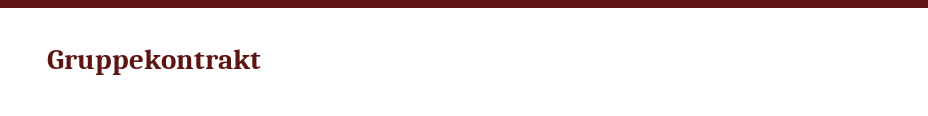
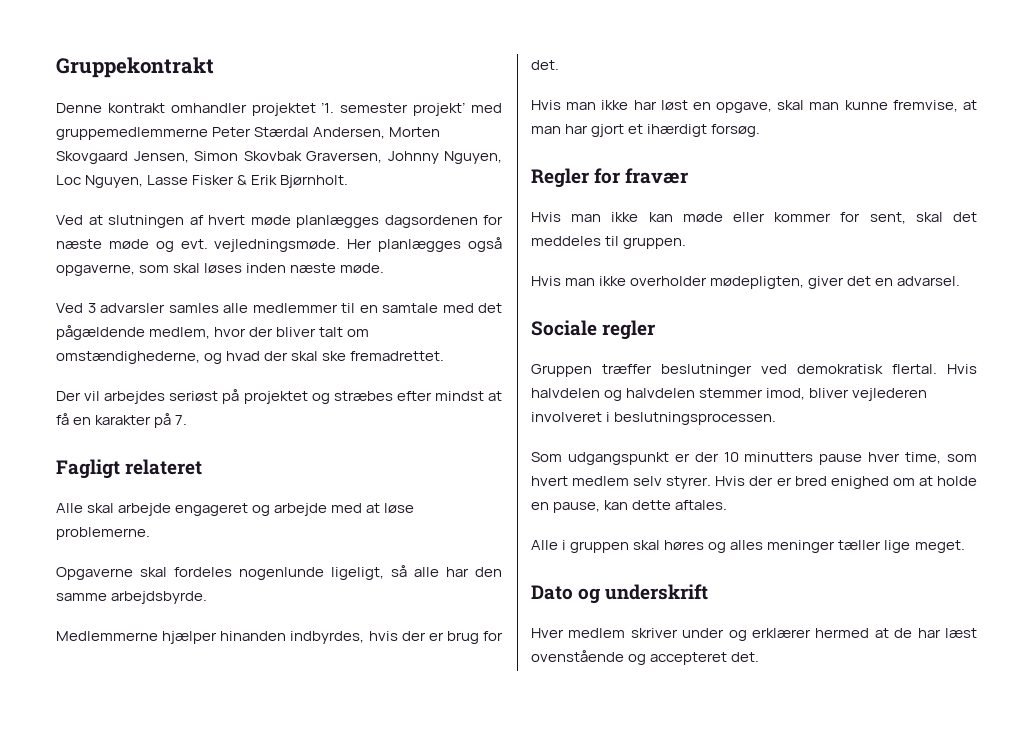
+ Denne kontrakt omhandler projektet ’1. semester projekt’ med gruppemedlemmerne Peter Stærdal Andersen, Morten Skovgaard Jensen, Simon Skovbak Graversen, Johnny Nguyen, Loc Nguyen, Lasse Fisker & Erik Bjørnholt.
+ Ved at slutningen af hvert møde planlægges dagsordenen for næste møde og evt. vejledningsmøde. Her planlægges også opgaverne, som skal løses inden næste møde.
+ Ved 3 advarsler samles alle medlemmer til en samtale med det pågældende medlem, hvor der bliver talt om omstændighederne, og hvad der skal ske fremadrettet.
+ Der vil arbejdes seriøst på projektet og stræbes efter mindst at få en karakter på 7.
+ Fagligt relateret
+ Alle skal arbejde engageret og arbejde med at løse problemerne.
+ Opgaverne skal fordeles nogenlunde ligeligt, så alle har den samme arbejdsbyrde.
+ Medlemmerne hjælper hinanden indbyrdes, hvis der er brug for det.
+ Hvis man ikke har løst en opgave, skal man kunne fremvise, at man har gjort et ihærdigt forsøg.
+ Regler for fravær
+ Hvis man ikke kan møde eller kommer for sent, skal det meddeles til gruppen.
+ Hvis man ikke overholder mødepligten, giver det en advarsel.
+ Sociale regler
+ Gruppen træffer beslutninger ved demokratisk flertal. Hvis halvdelen og halvdelen stemmer imod, bliver vejlederen involveret i beslutningsprocessen.
+ Som udgangspunkt er der 10 minutters pause hver time, som hvert medlem selv styrer. Hvis der er bred enighed om at holde en pause, kan dette aftales.
+ Alle i gruppen skal høres og alles meninger tæller lige meget.
+ Dato og underskrift
+ Hver medlem skriver under og erklærer hermed at de har læst ovenstående og accepteret det.

